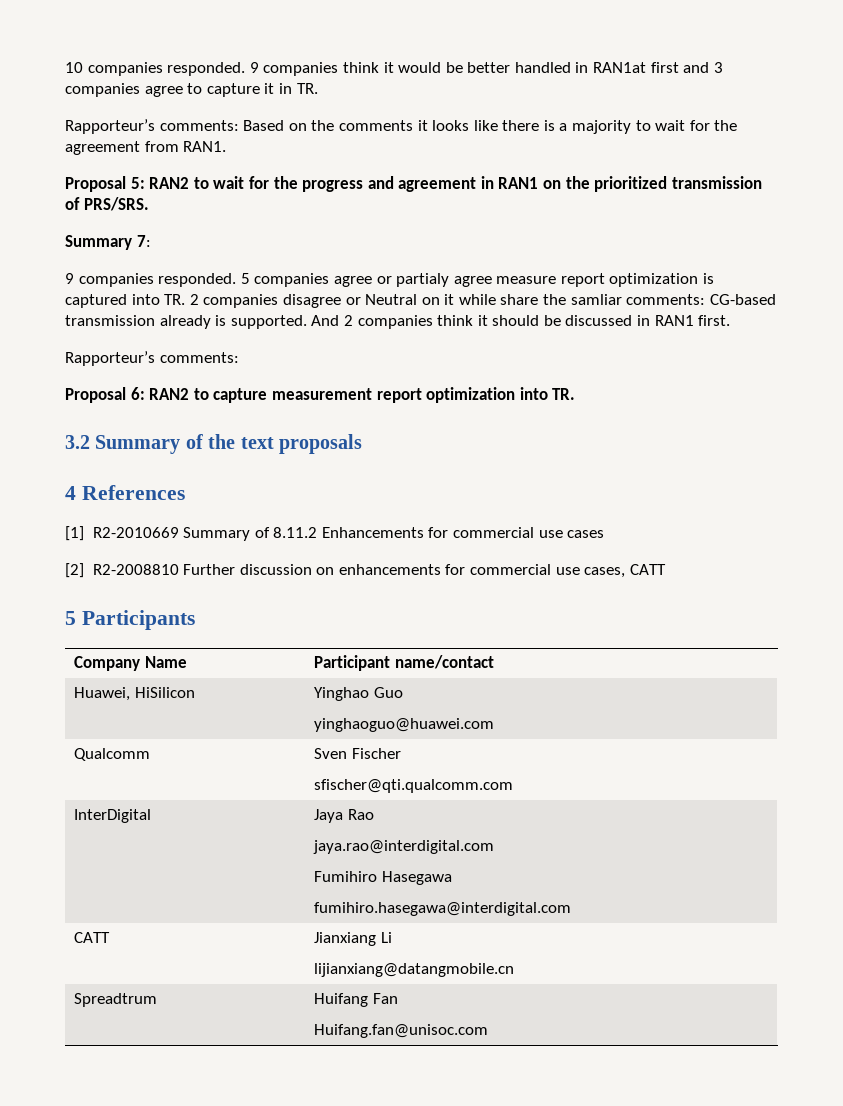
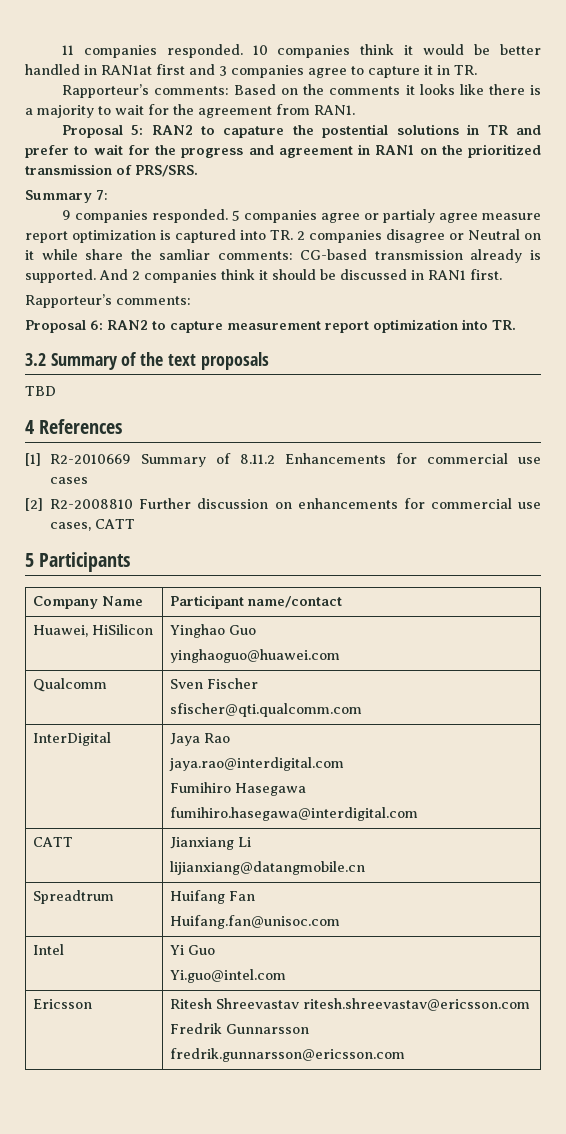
- 10 companies responded. 9 companies think it would be better handled in RAN1at first and 3 companies agree to capture it in TR.
+ 11 companies responded. 10 companies think it would be better handled in RAN1at first and 3 companies agree to capture it in TR.
- Proposal 5: RAN2 to wait for the progress and agreement in RAN1 on the prioritized transmission of PRS/SRS.
+ Proposal 5: RAN2 to capature the postential solutions in TR and prefer to wait for the progress and agreement in RAN1 on the prioritized transmission of PRS/SRS.
+ TBD
+ Intel | Yi Guo
+ Yi.guo@intel.com
+ Ericsson | Ritesh Shreevastav ritesh.shreevastav@ericsson.com
+ Fredrik Gunnarsson
+ fredrik.gunnarsson@ericsson.com

